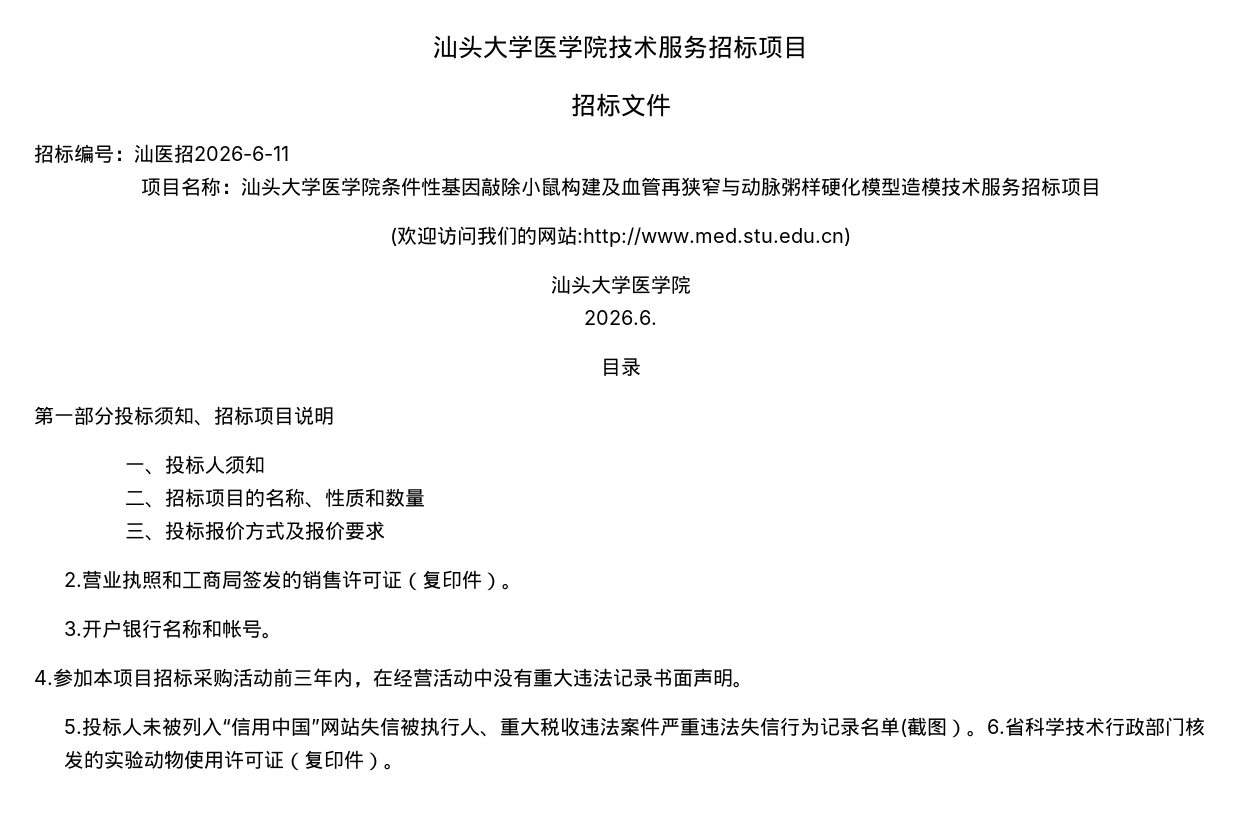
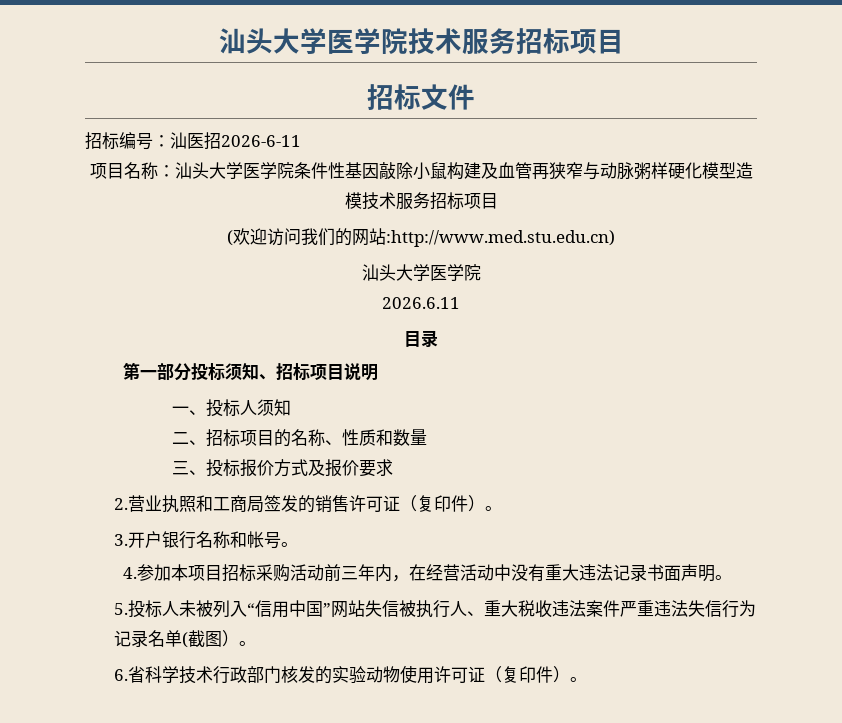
- 2026.6.
+ 2026.6.11
- 5.投标人未被列入“信用中国”网站失信被执行人、重大税收违法案件严重违法失信行为记录名单(截图）。6.省科学技术行政部门核发的实验动物使用许可证（复印件）。
+ 5.投标人未被列入“信用中国”网站失信被执行人、重大税收违法案件严重违法失信行为记录名单(截图）。
+ 6.省科学技术行政部门核发的实验动物使用许可证（复印件）。

